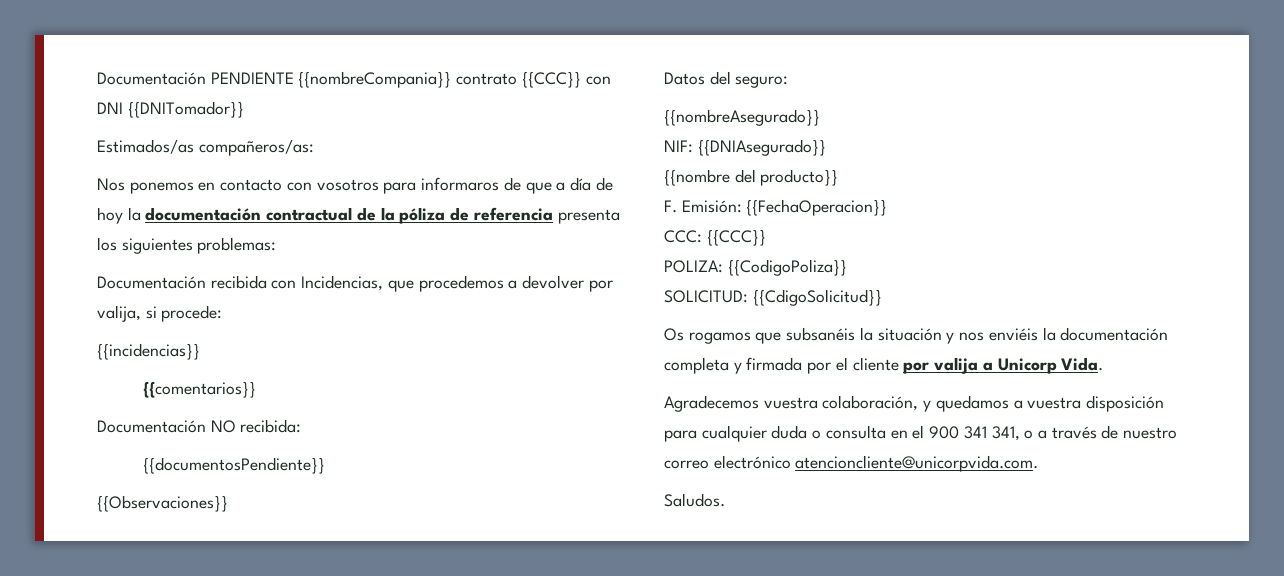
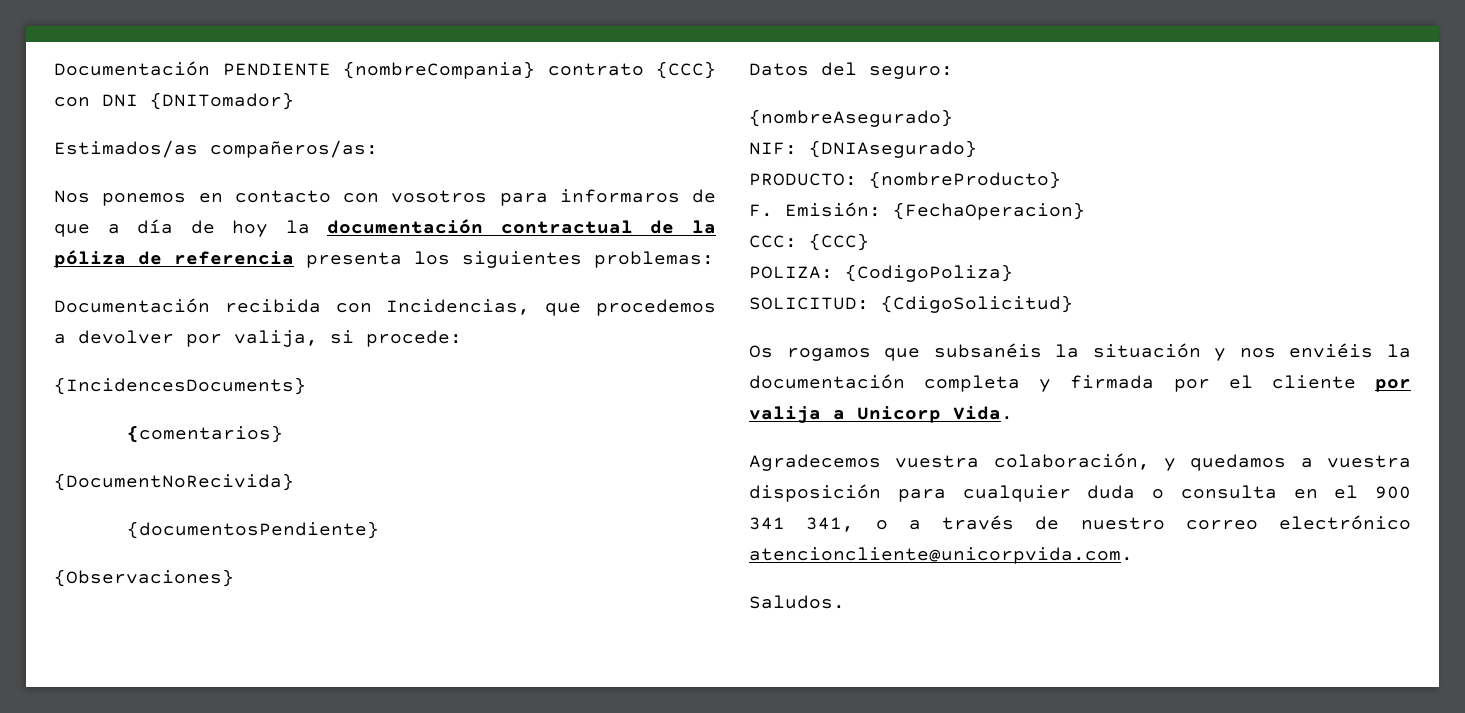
- Documentación PENDIENTE {{nombreCompania}} contrato {{CCC}} con DNI {{DNITomador}}
+ Documentación PENDIENTE {nombreCompania} contrato {CCC} con DNI {DNITomador}
- {{incidencias}}
- {{comentarios}}
- Documentación NO recibida:
- {{documentosPendiente}}
- {{Observaciones}}
+ {IncidencesDocuments}
+ {comentarios}
+ {DocumentNoRecivida}
+ {documentosPendiente}
+ {Observaciones}
- {{nombreAsegurado}}
+ {nombreAsegurado}
- NIF: {{DNIAsegurado}}
- {{nombre del producto}}
+ NIF: {DNIAsegurado}
+ PRODUCTO: {nombreProducto}
- F. Emisión: {{FechaOperacion}}
+ F. Emisión: {FechaOperacion}
- CCC: {{CCC}}
+ CCC: {CCC}
- POLIZA: {{CodigoPoliza}}
+ POLIZA: {CodigoPoliza}
- SOLICITUD: {{CdigoSolicitud}}
+ SOLICITUD: {CdigoSolicitud}

